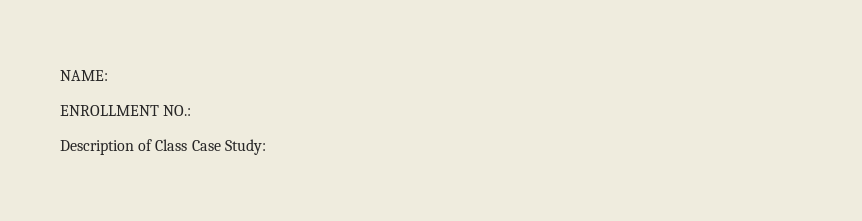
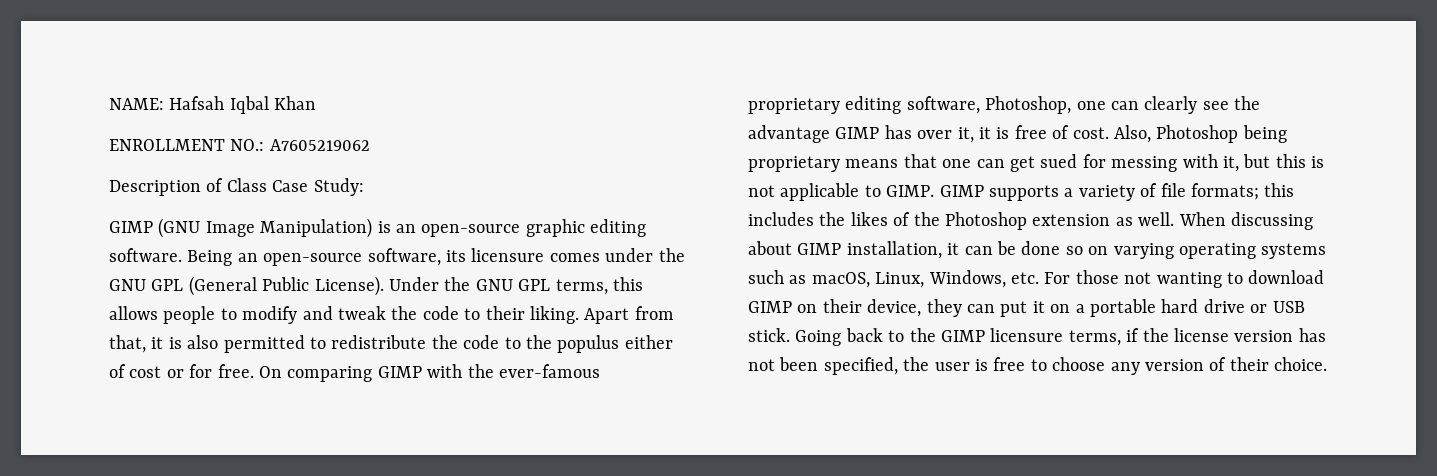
- NAME:
+ NAME: Hafsah Iqbal Khan
- ENROLLMENT NO.:
+ ENROLLMENT NO.: A7605219062
+ GIMP (GNU Image Manipulation) is an open-source graphic editing software. Being an open-source software, its licensure comes under the GNU GPL (General Public License). Under the GNU GPL terms, this allows people to modify and tweak the code to their liking. Apart from that, it is also permitted to redistribute the code to the populus either of cost or for free. On comparing GIMP with the ever-famous proprietary editing software, Photoshop, one can clearly see the advantage GIMP has over it, it is free of cost. Also, Photoshop being proprietary means that one can get sued for messing with it, but this is not applicable to GIMP. GIMP supports a variety of file formats; this includes the likes of the Photoshop extension as well. When discussing about GIMP installation, it can be done so on varying operating systems such as macOS, Linux, Windows, etc. For those not wanting to download GIMP on their device, they can put it on a portable hard drive or USB stick. Going back to the GIMP licensure terms, if the license version has not been specified, the user is free to choose any version of their choice.

